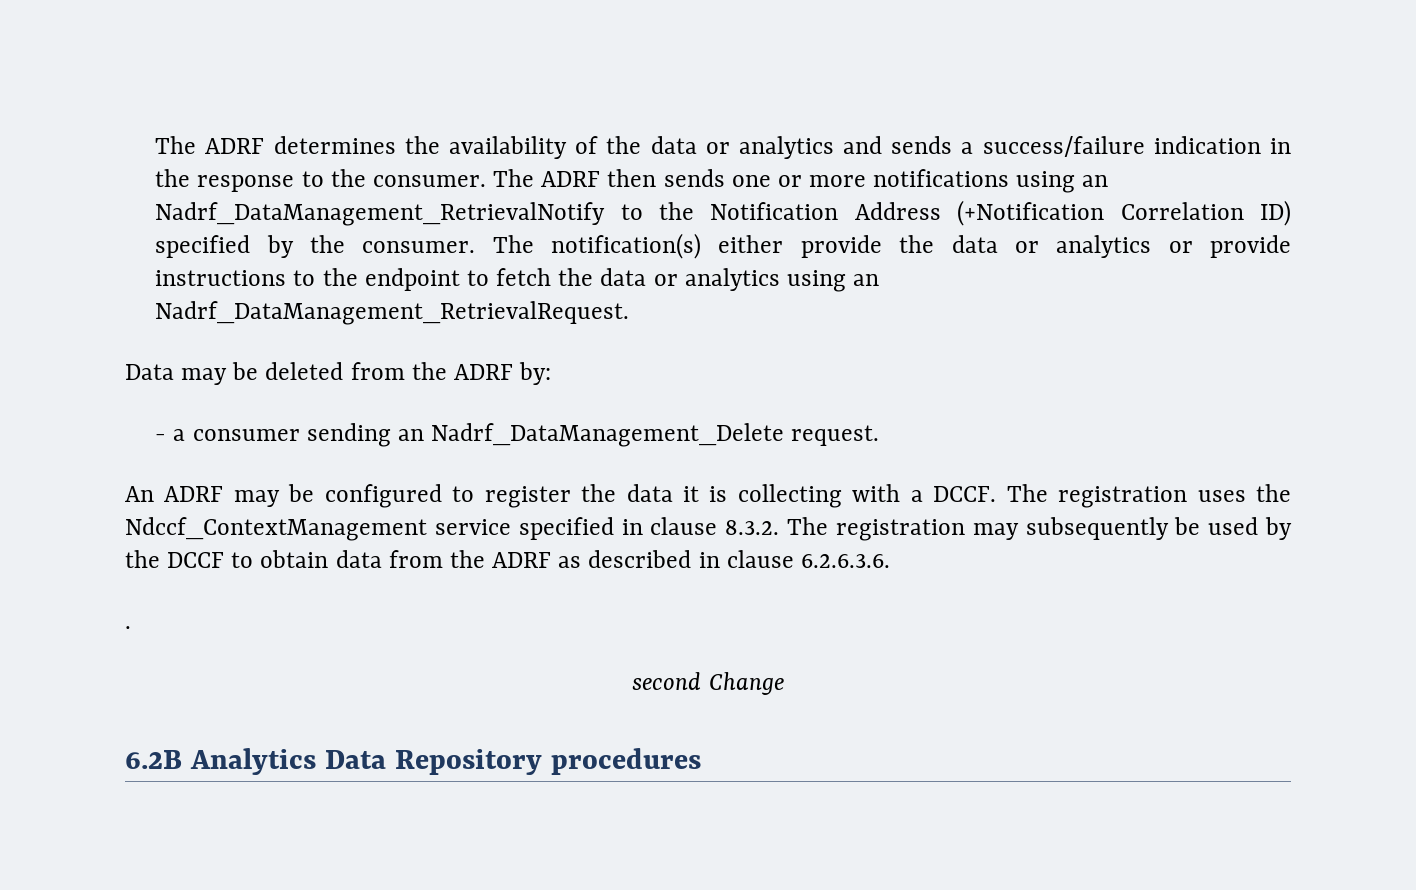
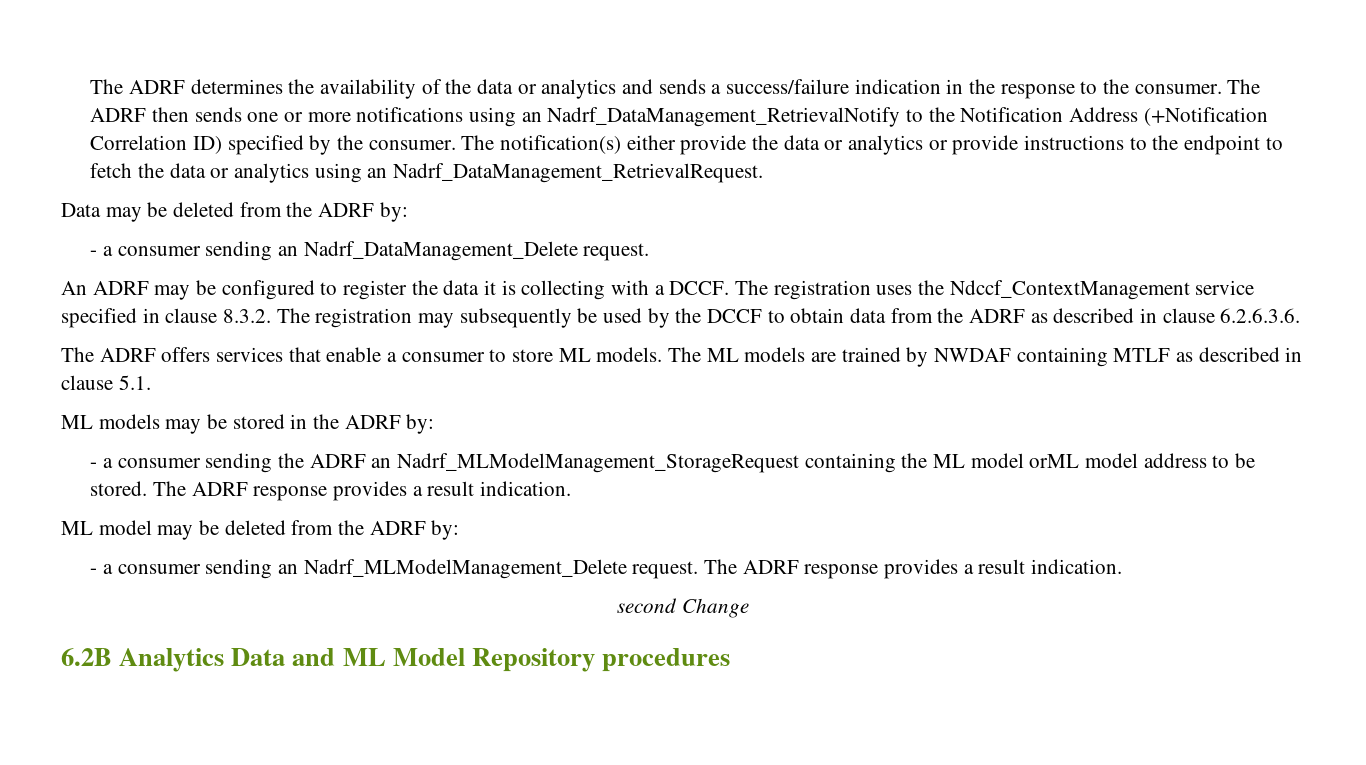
- .
+ The ADRF offers services that enable a consumer to store ML models. The ML models are trained by NWDAF containing MTLF as described in clause 5.1.
+ ML models may be stored in the ADRF by:
+ - a consumer sending the ADRF an Nadrf_MLModelManagement_StorageRequest containing the ML model orML model address to be stored. The ADRF response provides a result indication.
+ ML model may be deleted from the ADRF by:
+ - a consumer sending an Nadrf_MLModelManagement_Delete request. The ADRF response provides a result indication.
- 6.2B Analytics Data Repository procedures
+ 6.2B Analytics Data and ML Model Repository procedures

